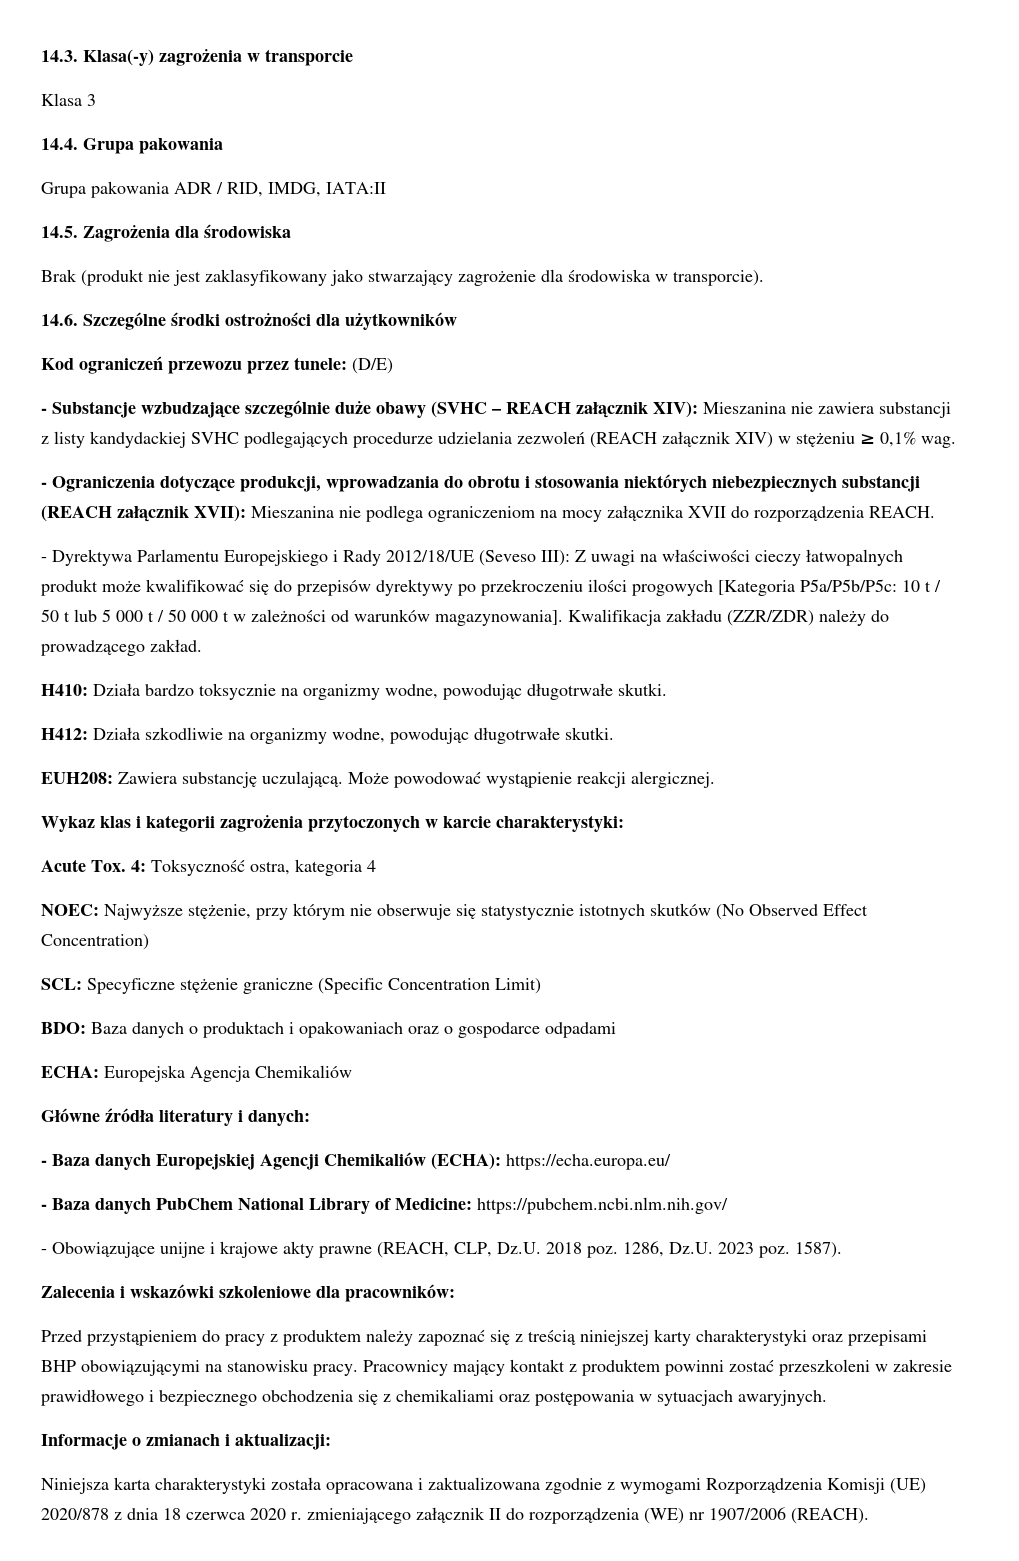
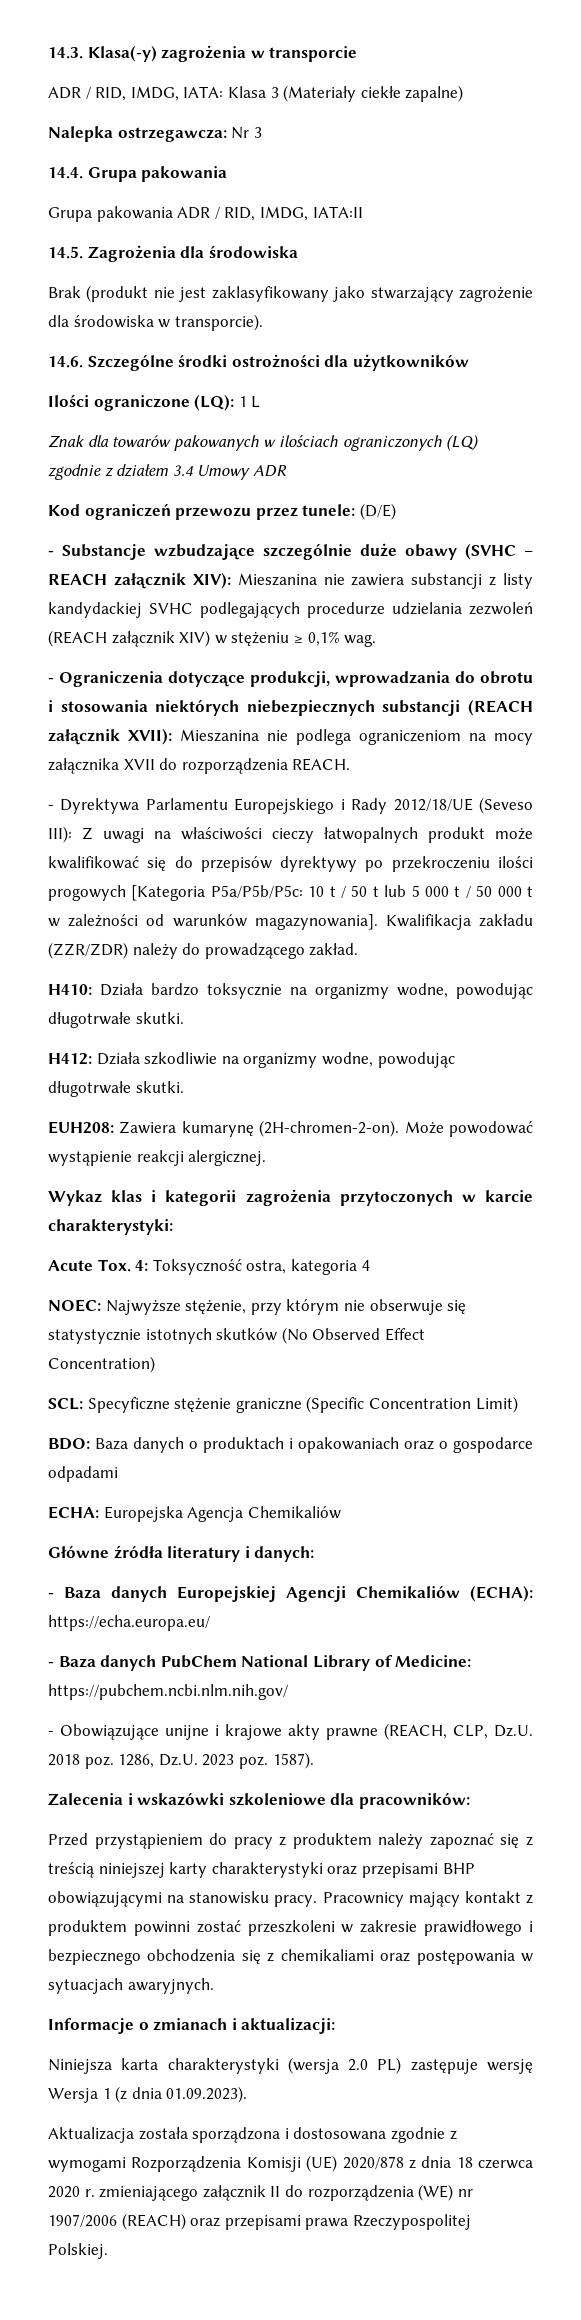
- Klasa 3
+ ADR / RID, IMDG, IATA: Klasa 3 (Materiały ciekłe zapalne)
+ Nalepka ostrzegawcza: Nr 3
+ Ilości ograniczone (LQ): 1 L
+ Znak dla towarów pakowanych w ilościach ograniczonych (LQ) zgodnie z działem 3.4 Umowy ADR
- EUH208: Zawiera substancję uczulającą.
+ EUH208: Zawiera kumarynę (2H-chromen-2-on).
- Niniejsza karta charakterystyki została opracowana i zaktualizowana zgodnie z wymogami Rozporządzenia Komisji (UE) 2020/878 z dnia 18 czerwca 2020 r. zmieniającego załącznik II do rozporządzenia (WE) nr 1907/2006 (REACH).
+ Niniejsza karta charakterystyki (wersja 2.0 PL) zastępuje wersję Wersja 1 (z dnia 01.09.2023).
+ Aktualizacja została sporządzona i dostosowana zgodnie z wymogami Rozporządzenia Komisji (UE) 2020/878 z dnia 18 czerwca 2020 r. zmieniającego załącznik II do rozporządzenia (WE) nr 1907/2006 (REACH) oraz przepisami prawa Rzeczypospolitej Polskiej.

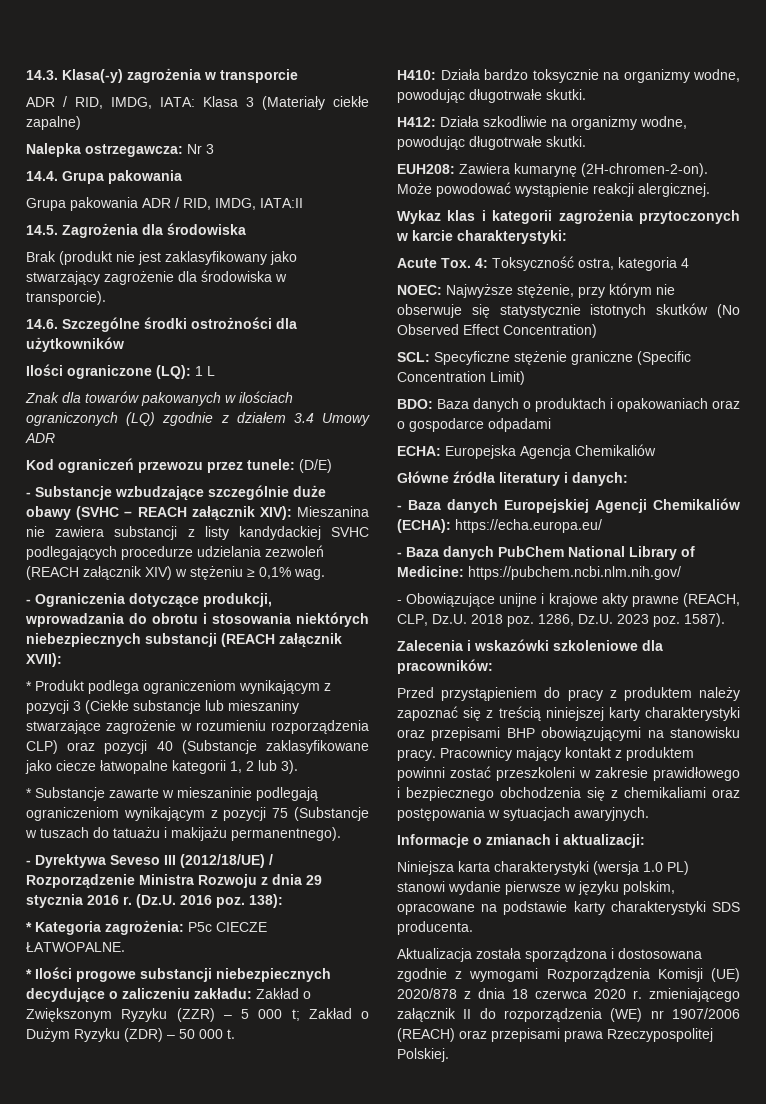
- - Ograniczenia dotyczące produkcji, wprowadzania do obrotu i stosowania niektórych niebezpiecznych substancji (REACH załącznik XVII): Mieszanina nie podlega ograniczeniom na mocy załącznika XVII do rozporządzenia REACH.
- - Dyrektywa Parlamentu Europejskiego i Rady 2012/18/UE (Seveso III): Z uwagi na właściwości cieczy łatwopalnych produkt może kwalifikować się do przepisów dyrektywy po przekroczeniu ilości progowych [Kategoria P5a/P5b/P5c: 10 t / 50 t lub 5 000 t / 50 000 t w zależności od warunków magazynowania]. Kwalifikacja zakładu (ZZR/ZDR) należy do prowadzącego zakład.
+ - Ograniczenia dotyczące produkcji, wprowadzania do obrotu i stosowania niektórych niebezpiecznych substancji (REACH załącznik XVII):
+ * Produkt podlega ograniczeniom wynikającym z pozycji 3 (Ciekłe substancje lub mieszaniny stwarzające zagrożenie w rozumieniu rozporządzenia CLP) oraz pozycji 40 (Substancje zaklasyfikowane jako ciecze łatwopalne kategorii 1, 2 lub 3).
+ * Substancje zawarte w mieszaninie podlegają ograniczeniom wynikającym z pozycji 75 (Substancje w tuszach do tatuażu i makijażu permanentnego).
+ - Dyrektywa Seveso III (2012/18/UE) / Rozporządzenie Ministra Rozwoju z dnia 29 stycznia 2016 r. (Dz.U. 2016 poz. 138):
+ * Kategoria zagrożenia: P5c CIECZE ŁATWOPALNE.
+ * Ilości progowe substancji niebezpiecznych decydujące o zaliczeniu zakładu: Zakład o Zwiększonym Ryzyku (ZZR) – 5 000 t; Zakład o Dużym Ryzyku (ZDR) – 50 000 t.
- Niniejsza karta charakterystyki (wersja 2.0 PL) zastępuje wersję Wersja 1 (z dnia 01.09.2023).
+ Niniejsza karta charakterystyki (wersja 1.0 PL) stanowi wydanie pierwsze w języku polskim, opracowane na podstawie karty charakterystyki SDS producenta.

